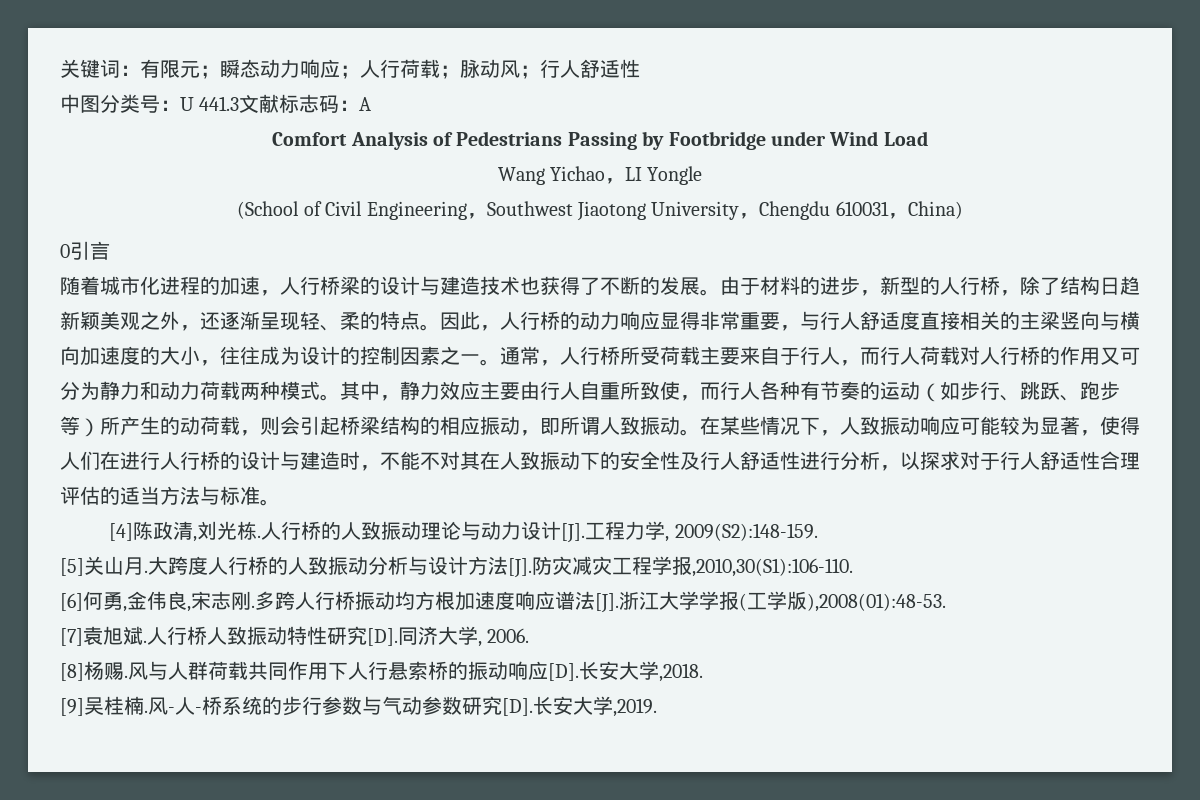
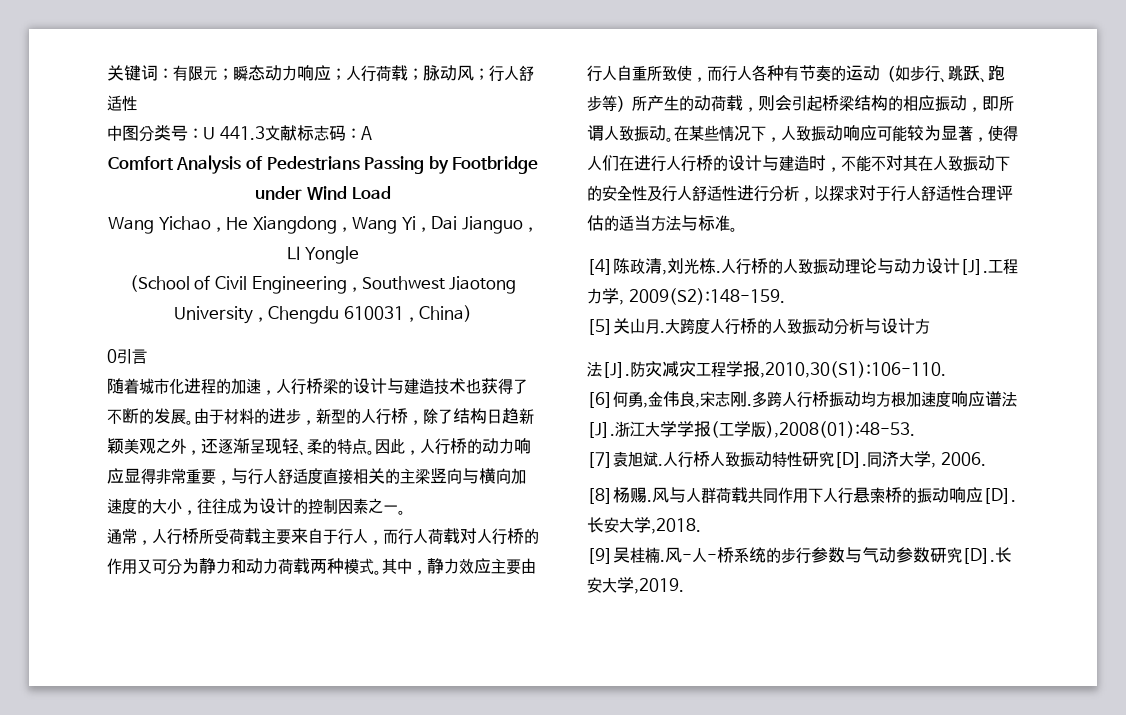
- Wang Yichao，LI Yongle
+ Wang Yichao，He Xiangdong，Wang Yi，Dai Jianguo，LI Yongle
- 因此，人行桥的动力响应显得非常重要，与行人舒适度直接相关的主梁竖向与横向加速度的大小，往往成为设计的控制因素之一。通常，人行桥所受荷载主要来自于行人，而行人荷载对人行桥的作用又可分为静力和动力荷载两种模式。
+ 因此，人行桥的动力响应显得非常重要，与行人舒适度直接相关的主梁竖向与横向加速度的大小，往往成为设计的控制因素之一。
+ 通常，人行桥所受荷载主要来自于行人，而行人荷载对人行桥的作用又可分为静力和动力荷载两种模式。
- 大跨度人行桥的人致振动分析与设计方法[J].防灾减灾工程学报,2010,30(S1):106-110.
+ 大跨度人行桥的人致振动分析与设计方
+ 法[J].防灾减灾工程学报,2010,30(S1):106-110.

